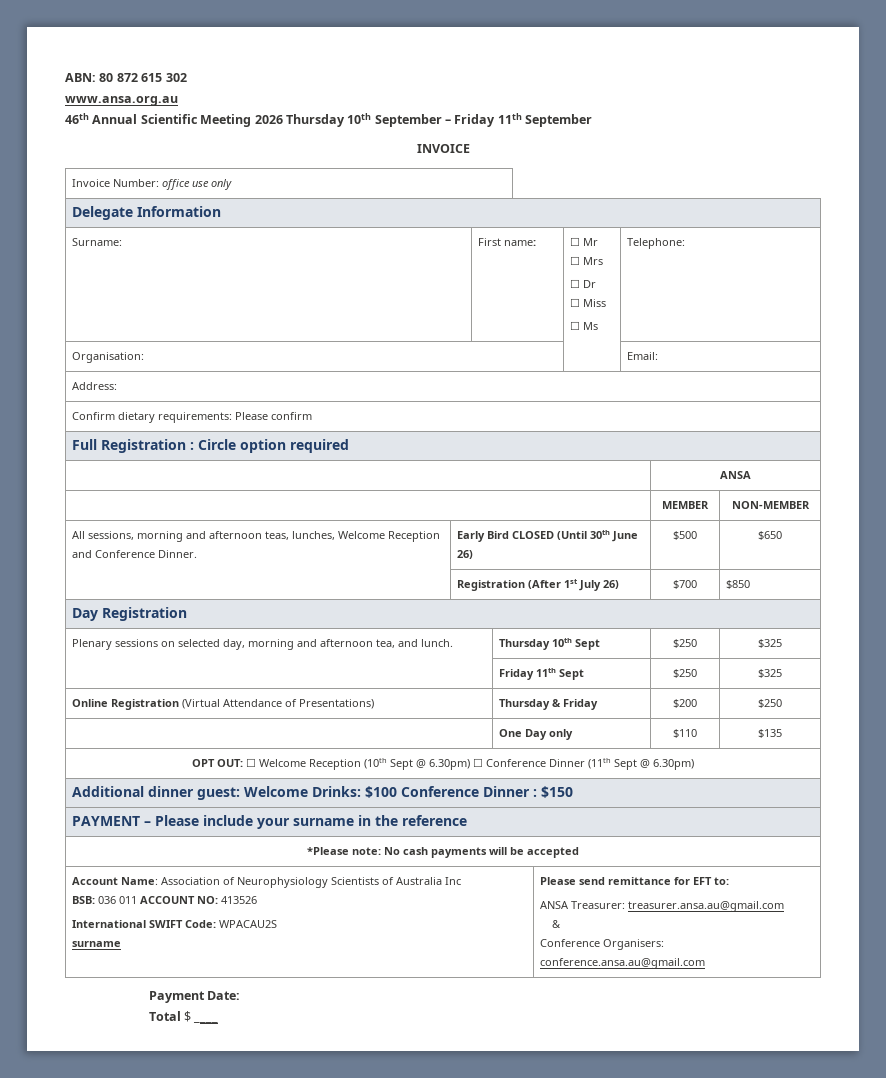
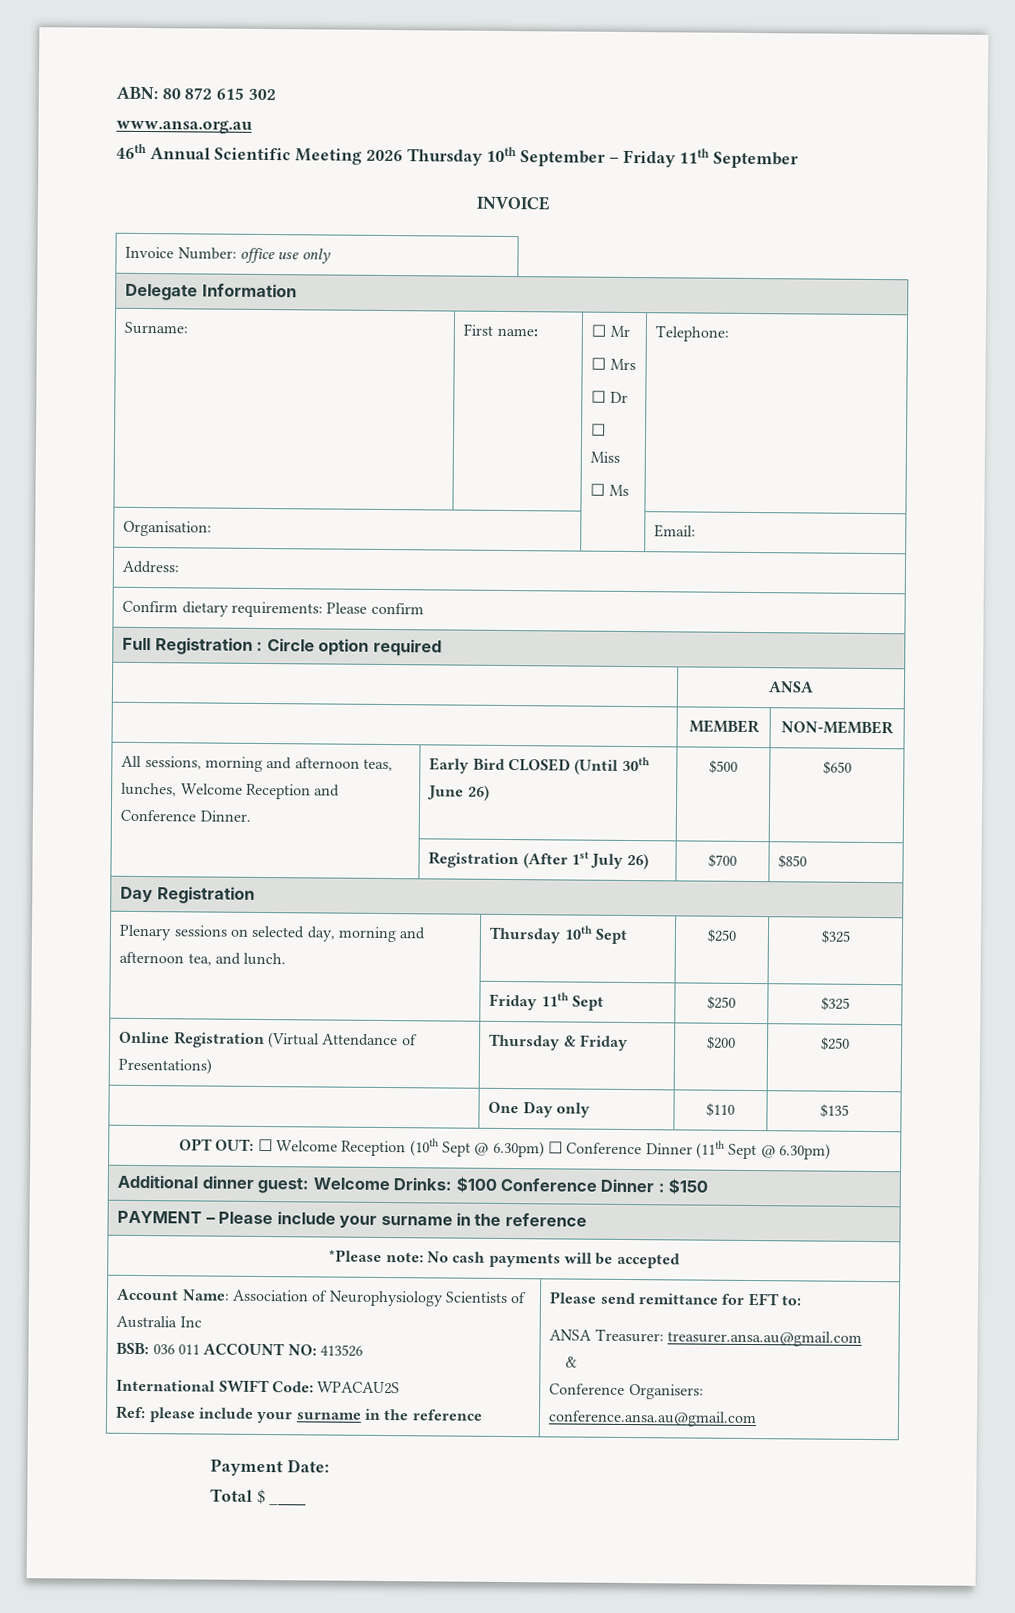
  Account Name: Association of Neurophysiology Scientists of Australia Inc
  BSB: 036 011 ACCOUNT NO: 413526
  International SWIFT Code: WPACAU2S
- surname | Please send remittance for EFT to:
+ Ref: please include your surname in the reference | Please send remittance for EFT to:

